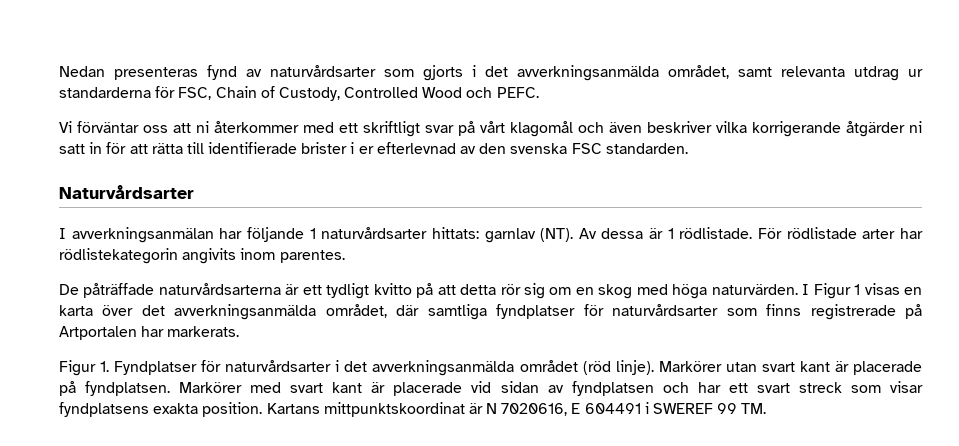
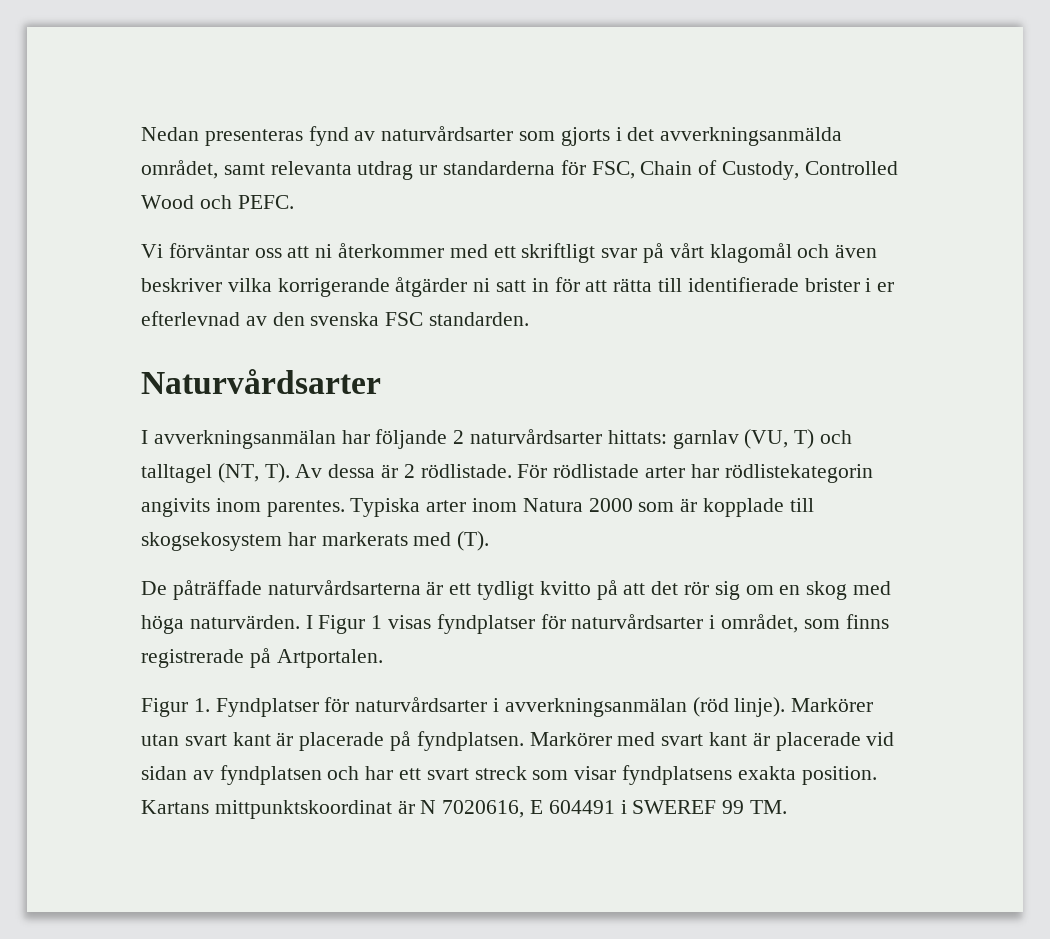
- I avverkningsanmälan har följande 1 naturvårdsarter hittats: garnlav (NT). Av dessa är 1 rödlistade.
+ I avverkningsanmälan har följande 2 naturvårdsarter hittats: garnlav (VU, T) och talltagel (NT, T). Av dessa är 2 rödlistade.
+ Typiska arter inom Natura 2000 som är kopplade till skogsekosystem har markerats med (T).
- De påträffade naturvårdsarterna är ett tydligt kvitto på att detta rör sig om en skog med höga naturvärden.
+ De påträffade naturvårdsarterna är ett tydligt kvitto på att det rör sig om en skog med höga naturvärden.
- I Figur 1 visas en karta över det avverkningsanmälda området, där samtliga fyndplatser för naturvårdsarter som finns registrerade på Artportalen har markerats.
+ I Figur 1 visas fyndplatser för naturvårdsarter i området, som finns registrerade på Artportalen.
- Figur 1. Fyndplatser för naturvårdsarter i det avverkningsanmälda området (röd linje).
+ Figur 1. Fyndplatser för naturvårdsarter i avverkningsanmälan (röd linje).

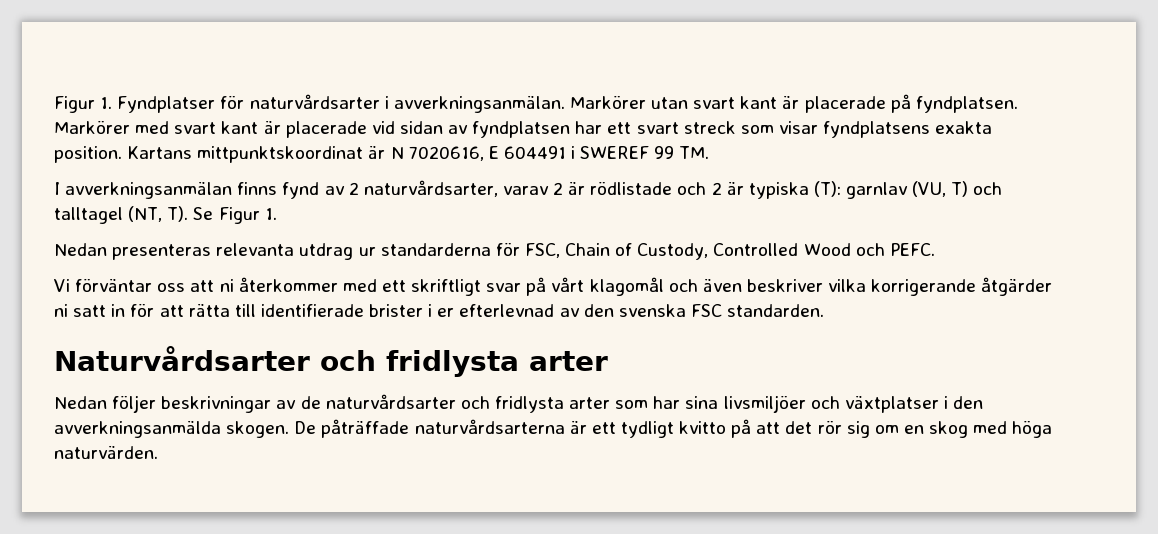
- Nedan presenteras fynd av naturvårdsarter som gjorts i det avverkningsanmälda området, samt relevanta utdrag ur standarderna för FSC, Chain of Custody, Controlled Wood och PEFC.
+ Figur 1. Fyndplatser för naturvårdsarter i avverkningsanmälan. Markörer utan svart kant är placerade på fyndplatsen. Markörer med svart kant är placerade vid sidan av fyndplatsen har ett svart streck som visar fyndplatsens exakta position. Kartans mittpunktskoordinat är N 7020616, E 604491 i SWEREF 99 TM.
+ I avverkningsanmälan finns fynd av 2 naturvårdsarter, varav 2 är rödlistade och 2 är typiska (T): garnlav (VU, T) och talltagel (NT, T). Se Figur 1.
+ Nedan presenteras relevanta utdrag ur standarderna för FSC, Chain of Custody, Controlled Wood och PEFC.
- Naturvårdsarter
- I avverkningsanmälan har följande 2 naturvårdsarter hittats: garnlav (VU, T) och talltagel (NT, T). Av dessa är 2 rödlistade. För rödlistade arter har rödlistekategorin angivits inom parentes. Typiska arter inom Natura 2000 som är kopplade till skogsekosystem har markerats med (T).
- De påträffade naturvårdsarterna är ett tydligt kvitto på att det rör sig om en skog med höga naturvärden. I Figur 1 visas fyndplatser för naturvårdsarter i området, som finns registrerade på Artportalen.
- Figur 1. Fyndplatser för naturvårdsarter i avverkningsanmälan (röd linje). Markörer utan svart kant är placerade på fyndplatsen. Markörer med svart kant är placerade vid sidan av fyndplatsen och har ett svart streck som visar fyndplatsens exakta position. Kartans mittpunktskoordinat är N 7020616, E 604491 i SWEREF 99 TM.
+ Naturvårdsarter och fridlysta arter
+ Nedan följer beskrivningar av de naturvårdsarter och fridlysta arter som har sina livsmiljöer och växtplatser i den avverkningsanmälda skogen. De påträffade naturvårdsarterna är ett tydligt kvitto på att det rör sig om en skog med höga naturvärden.

